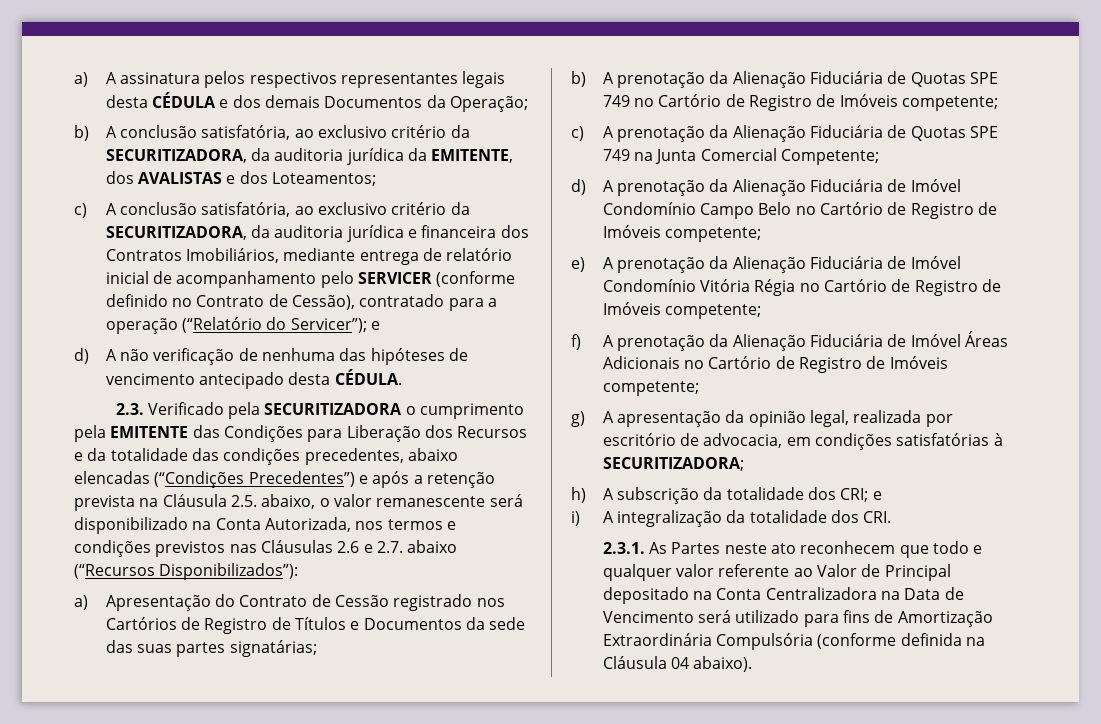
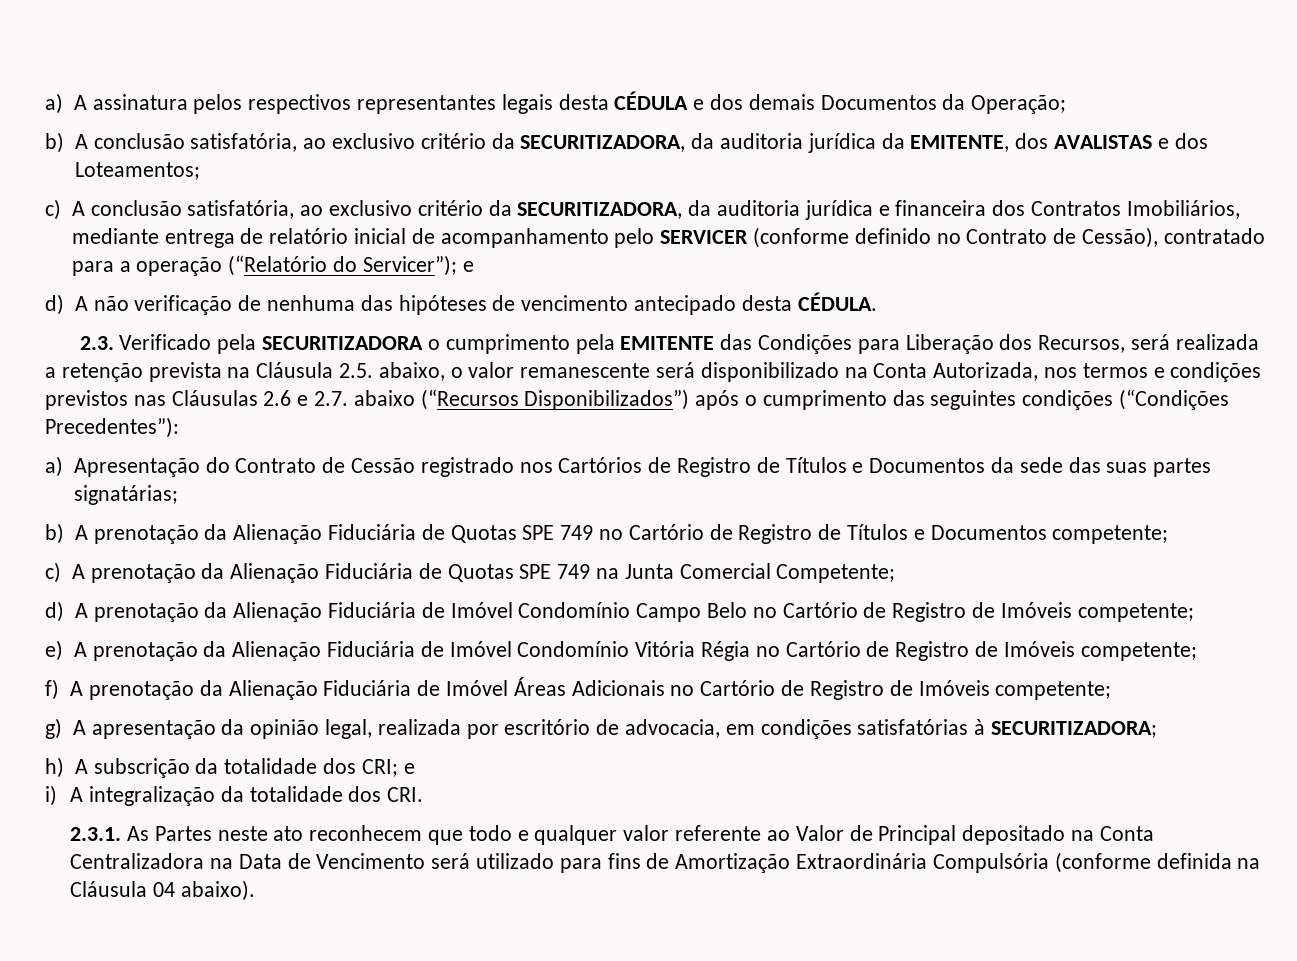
- 2.3. Verificado pela SECURITIZADORA o cumprimento pela EMITENTE das Condições para Liberação dos Recursos e da totalidade das condições precedentes, abaixo elencadas (“Condições Precedentes”) e após a retenção prevista na Cláusula 2.5. abaixo, o valor remanescente será disponibilizado na Conta Autorizada, nos termos e condições previstos nas Cláusulas 2.6 e 2.7. abaixo (“Recursos Disponibilizados”):
+ 2.3. Verificado pela SECURITIZADORA o cumprimento pela EMITENTE das Condições para Liberação dos Recursos, será realizada a retenção prevista na Cláusula 2.5. abaixo, o valor remanescente será disponibilizado na Conta Autorizada, nos termos e condições previstos nas Cláusulas 2.6 e 2.7. abaixo (“Recursos Disponibilizados”) após o cumprimento das seguintes condições (“Condições Precedentes”):
- b) A prenotação da Alienação Fiduciária de Quotas SPE 749 no Cartório de Registro de Imóveis competente;
+ b) A prenotação da Alienação Fiduciária de Quotas SPE 749 no Cartório de Registro de Títulos e Documentos competente;

